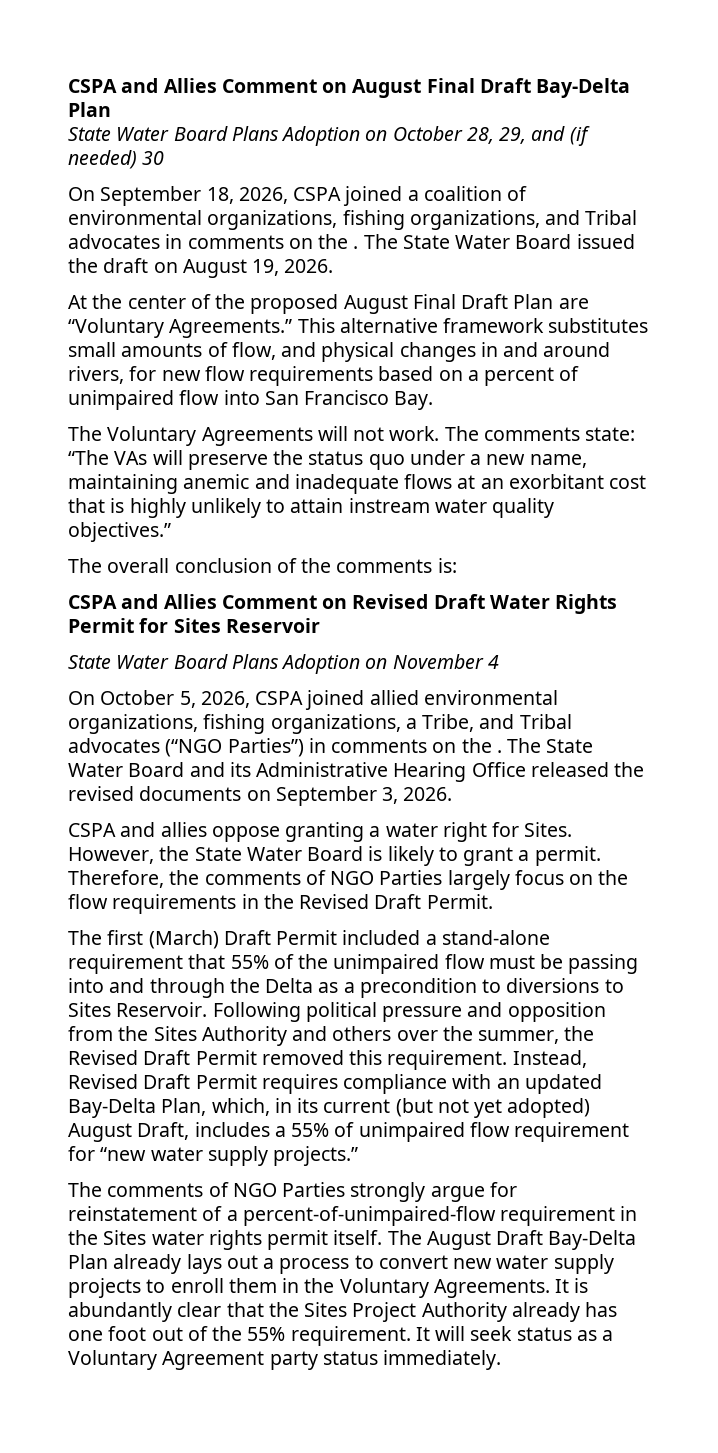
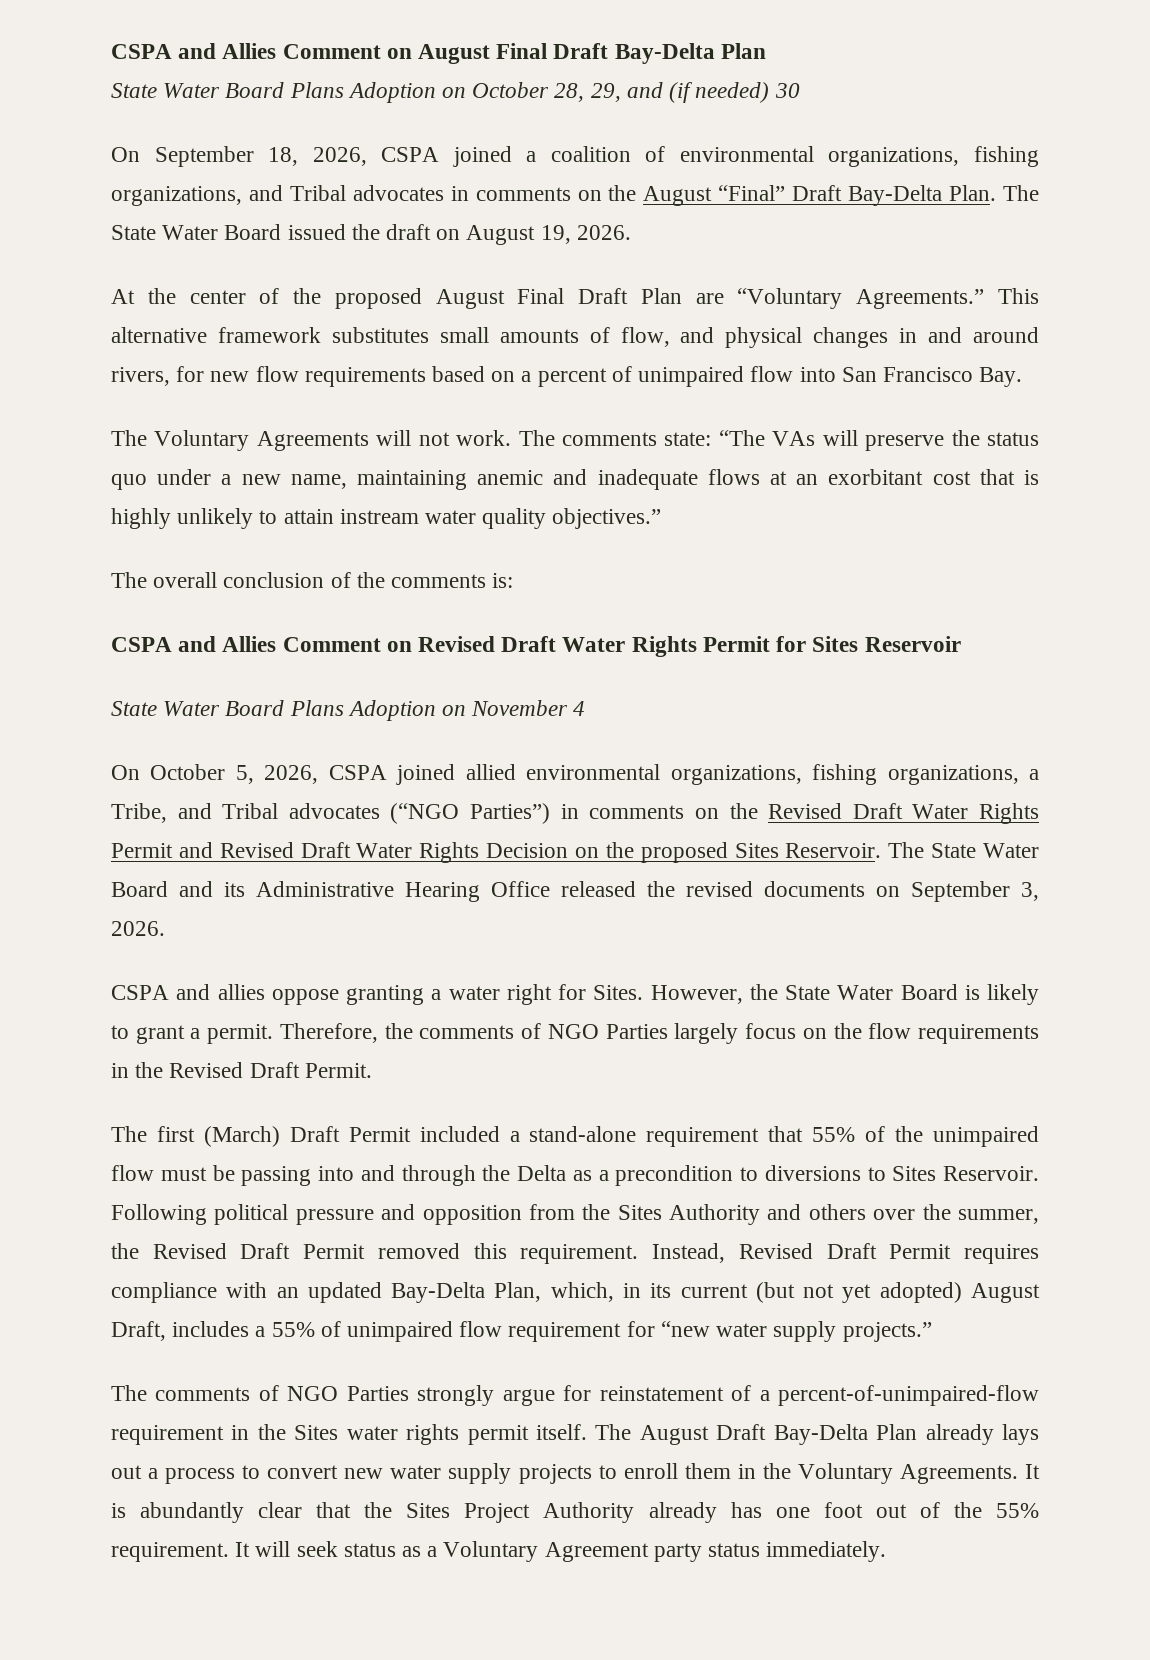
- On September 18, 2026, CSPA joined a coalition of environmental organizations, fishing organizations, and Tribal advocates in comments on the .
+ On September 18, 2026, CSPA joined a coalition of environmental organizations, fishing organizations, and Tribal advocates in comments on the August “Final” Draft Bay-Delta Plan.
- On October 5, 2026, CSPA joined allied environmental organizations, fishing organizations, a Tribe, and Tribal advocates (“NGO Parties”) in comments on the .
+ On October 5, 2026, CSPA joined allied environmental organizations, fishing organizations, a Tribe, and Tribal advocates (“NGO Parties”) in comments on the Revised Draft Water Rights Permit and Revised Draft Water Rights Decision on the proposed Sites Reservoir.

